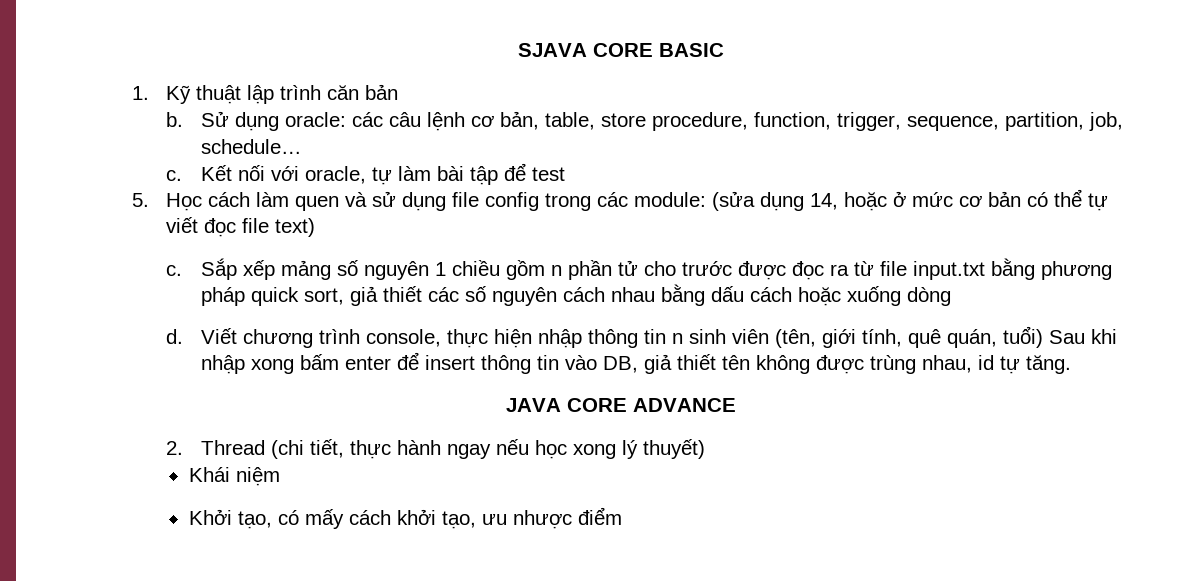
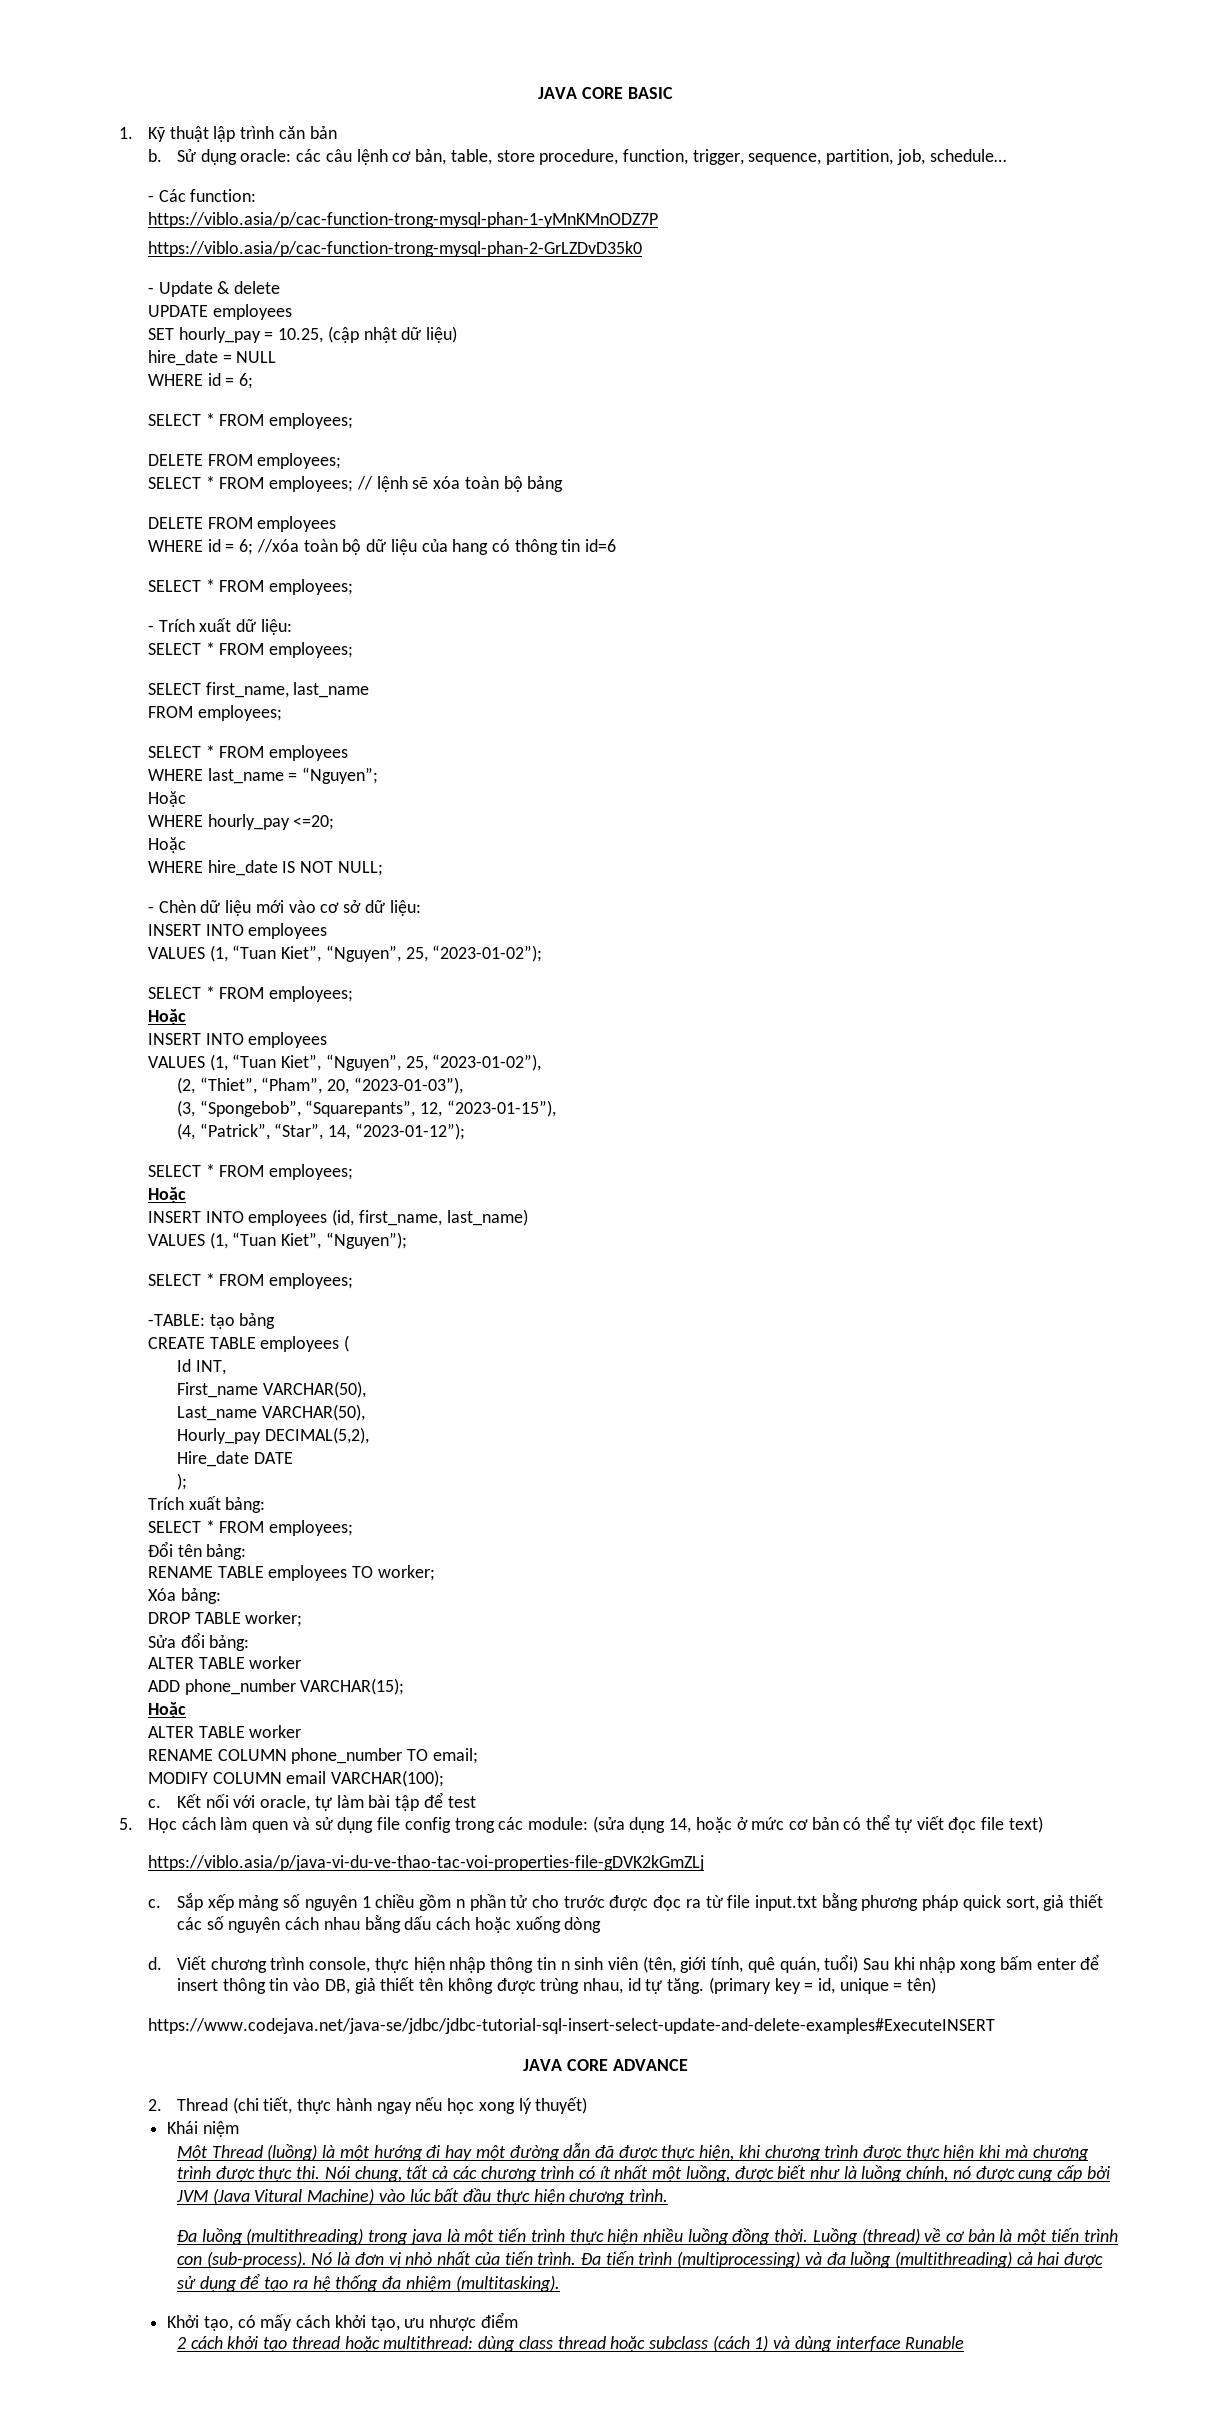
- SJAVA CORE BASIC
+ JAVA CORE BASIC
+ - Các function:
+ https://viblo.asia/p/cac-function-trong-mysql-phan-1-yMnKMnODZ7P
+ https://viblo.asia/p/cac-function-trong-mysql-phan-2-GrLZDvD35k0
+ - Update & delete
+ UPDATE employees
+ SET hourly_pay = 10.25, (cập nhật dữ liệu)
+ hire_date = NULL
+ WHERE id = 6;
+ SELECT * FROM employees;
+ DELETE FROM employees;
+ SELECT * FROM employees; // lệnh sẽ xóa toàn bộ bảng
+ DELETE FROM employees
+ WHERE id = 6; //xóa toàn bộ dữ liệu của hang có thông tin id=6
+ SELECT * FROM employees;
+ - Trích xuất dữ liệu:
+ SELECT * FROM employees;
+ SELECT first_name, last_name
+ FROM employees;
+ SELECT * FROM employees
+ WHERE last_name = “Nguyen”;
+ Hoặc
+ WHERE hourly_pay <=20;
+ Hoặc
+ WHERE hire_date IS NOT NULL;
+ - Chèn dữ liệu mới vào cơ sở dữ liệu:
+ INSERT INTO employees
+ VALUES (1, “Tuan Kiet”, “Nguyen”, 25, “2023-01-02”);
+ SELECT * FROM employees;
+ Hoặc
+ INSERT INTO employees
+ VALUES (1, “Tuan Kiet”, “Nguyen”, 25, “2023-01-02”),
+ (2, “Thiet”, “Pham”, 20, “2023-01-03”),
+ (3, “Spongebob”, “Squarepants”, 12, “2023-01-15”),
+ (4, “Patrick”, “Star”, 14, “2023-01-12”);
+ SELECT * FROM employees;
+ Hoặc
+ INSERT INTO employees (id, first_name, last_name)
+ VALUES (1, “Tuan Kiet”, “Nguyen”);
+ SELECT * FROM employees;
+ -TABLE: tạo bảng
+ CREATE TABLE employees (
+ Id INT,
+ First_name VARCHAR(50),
+ Last_name VARCHAR(50),
+ Hourly_pay DECIMAL(5,2),
+ Hire_date DATE
+ );
+ Trích xuất bảng:
+ SELECT * FROM employees;
+ Đổi tên bảng:
+ RENAME TABLE employees TO worker;
+ Xóa bảng:
+ DROP TABLE worker;
+ Sửa đổi bảng:
+ ALTER TABLE worker
+ ADD phone_number VARCHAR(15);
+ Hoặc
+ ALTER TABLE worker
+ RENAME COLUMN phone_number TO email;
+ MODIFY COLUMN email VARCHAR(100);
+ https://viblo.asia/p/java-vi-du-ve-thao-tac-voi-properties-file-gDVK2kGmZLj
+ (primary key = id, unique = tên)
+ https://www.codejava.net/java-se/jdbc/jdbc-tutorial-sql-insert-select-update-and-delete-examples#ExecuteINSERT
+ Một Thread (luồng) là một hướng đi hay một đường dẫn đã được thực hiện, khi chương trình được thực hiện khi mà chương trình được thực thi. Nói chung, tất cả các chương trình có ít nhất một luồng, được biết như là luồng chính, nó được cung cấp bởi JVM (Java Vitural Machine) vào lúc bất đầu thực hiện chương trình.
+ Đa luồng (multithreading) trong java là một tiến trình thực hiện nhiều luồng đồng thời. Luồng (thread) về cơ bản là một tiến trình con (sub-process). Nó là đơn vị nhỏ nhất của tiến trình. Đa tiến trình (multiprocessing) và đa luồng (multithreading) cả hai được sử dụng để tạo ra hệ thống đa nhiệm (multitasking).
+ 2 cách khởi tạo thread hoặc multithread: dùng class thread hoặc subclass (cách 1) và dùng interface Runable

